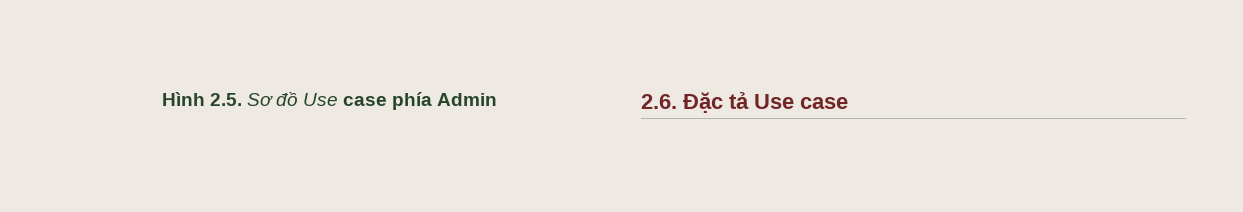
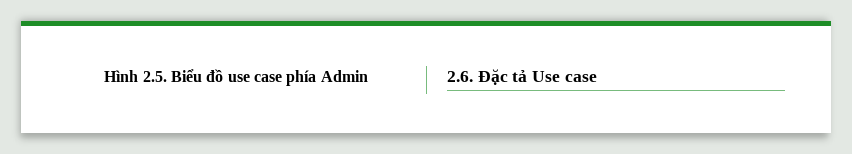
- Hình 2.5. Sơ đồ Use case phía Admin
+ Hình 2.5. Biểu đồ use case phía Admin

